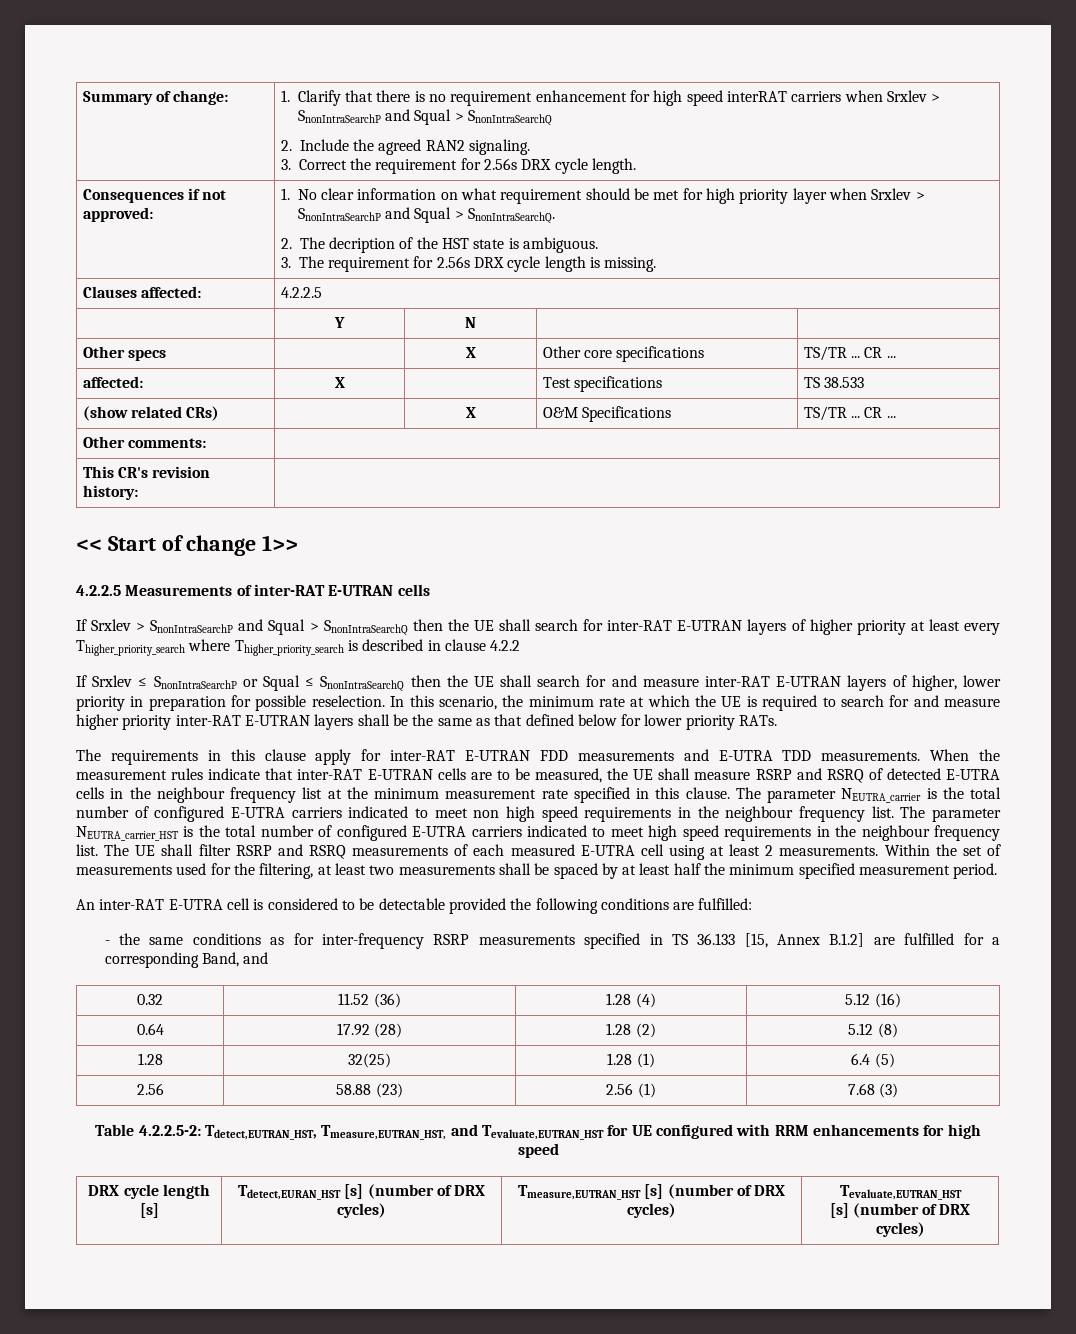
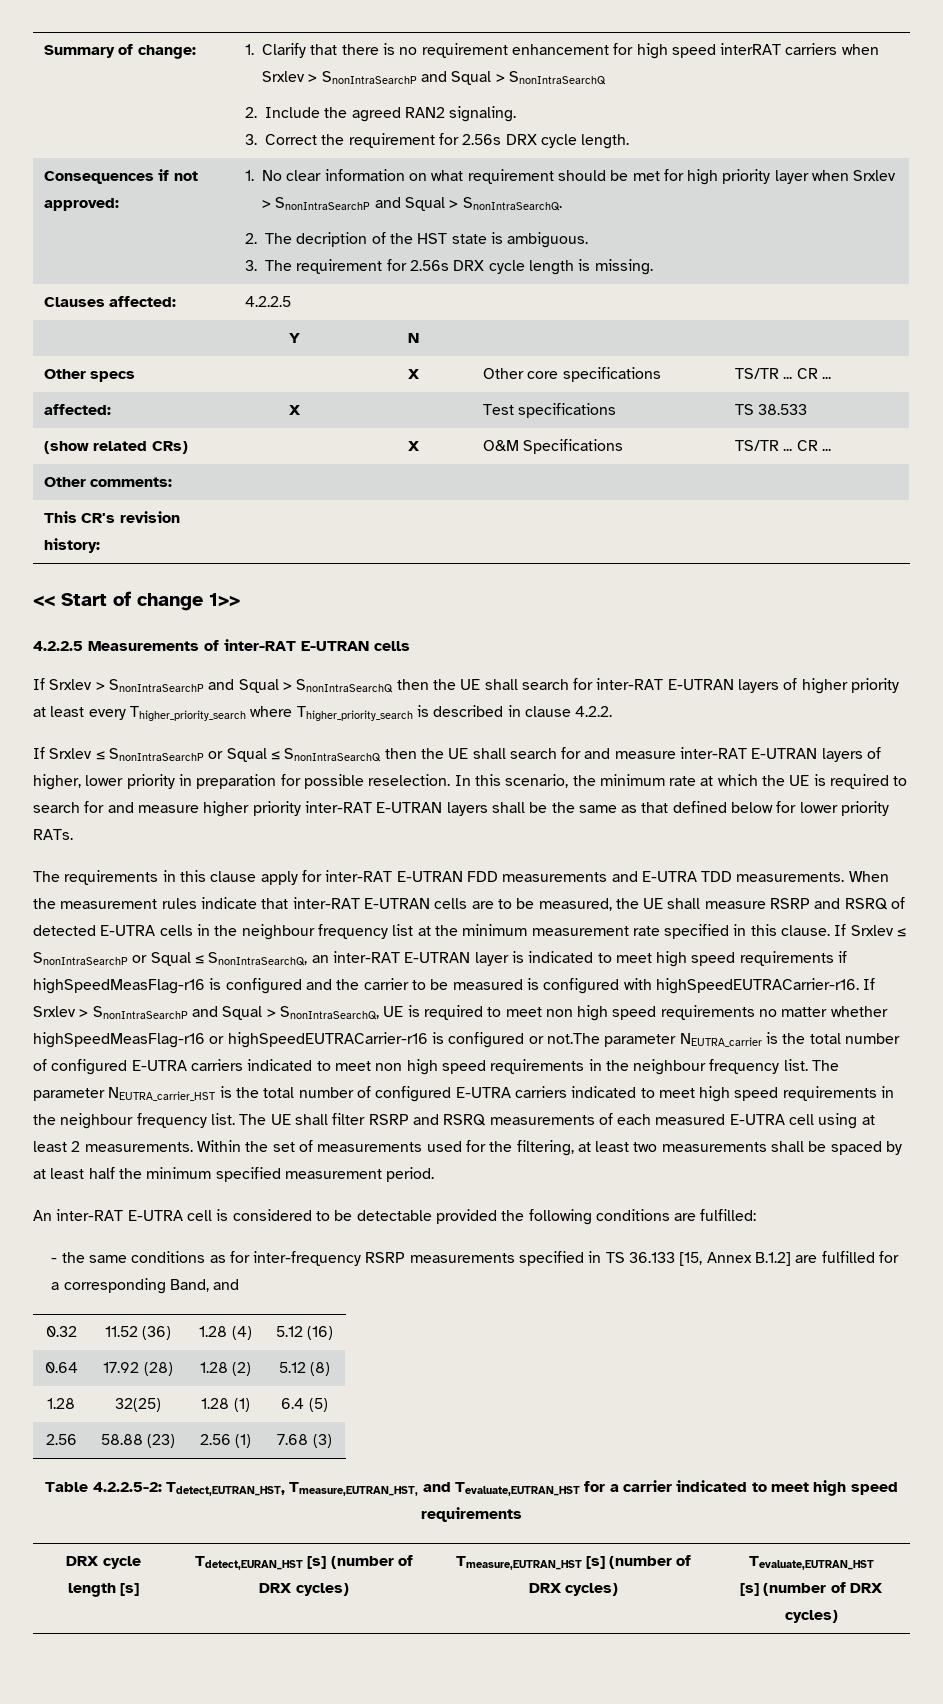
- If Srxlev > SnonIntraSearchP and Squal > SnonIntraSearchQ then the UE shall search for inter-RAT E-UTRAN layers of higher priority at least every Thigher_priority_search where Thigher_priority_search is described in clause 4.2.2
+ If Srxlev > SnonIntraSearchP and Squal > SnonIntraSearchQ then the UE shall search for inter-RAT E-UTRAN layers of higher priority at least every Thigher_priority_search where Thigher_priority_search is described in clause 4.2.2.
- The parameter NEUTRA_carrier is the total number of configured E-UTRA carriers indicated to meet non high speed requirements in the neighbour frequency list.
+ If Srxlev ≤ SnonIntraSearchP or Squal ≤ SnonIntraSearchQ, an inter-RAT E-UTRAN layer is indicated to meet high speed requirements if highSpeedMeasFlag-r16 is configured and the carrier to be measured is configured with highSpeedEUTRACarrier-r16. If Srxlev > SnonIntraSearchP and Squal > SnonIntraSearchQ, UE is required to meet non high speed requirements no matter whether highSpeedMeasFlag-r16 or highSpeedEUTRACarrier-r16 is configured or not.The parameter NEUTRA_carrier is the total number of configured E-UTRA carriers indicated to meet non high speed requirements in the neighbour frequency list.
- Table 4.2.2.5-2: Tdetect,EUTRAN_HST, Tmeasure,EUTRAN_HST, and Tevaluate,EUTRAN_HST for UE configured with RRM enhancements for high speed
+ Table 4.2.2.5-2: Tdetect,EUTRAN_HST, Tmeasure,EUTRAN_HST, and Tevaluate,EUTRAN_HST for a carrier indicated to meet high speed requirements

